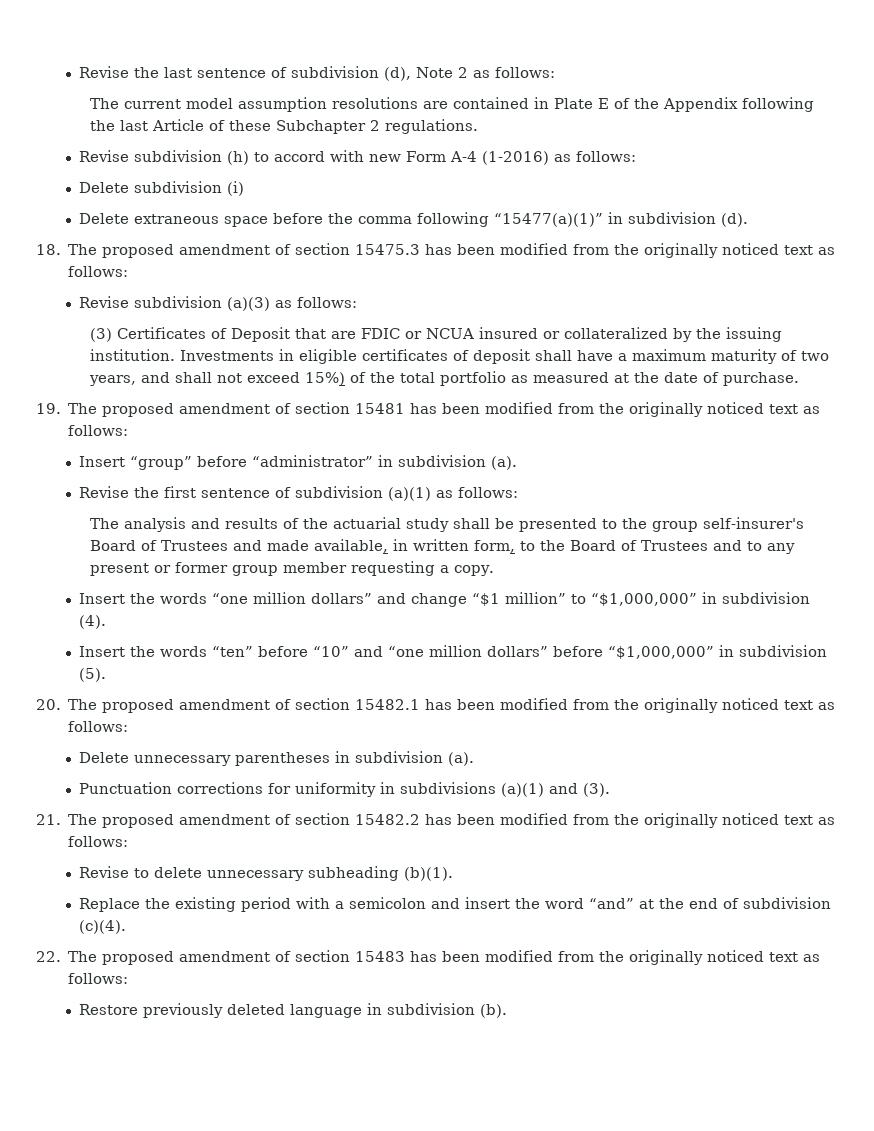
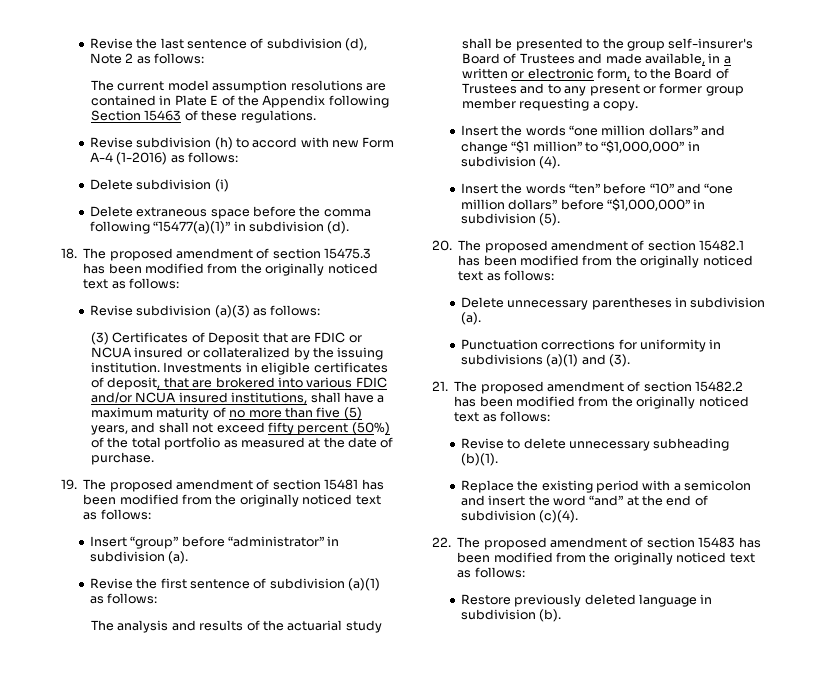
- The current model assumption resolutions are contained in Plate E of the Appendix following the last Article of these Subchapter 2 regulations.
+ The current model assumption resolutions are contained in Plate E of the Appendix following Section 15463 of these regulations.
- Investments in eligible certificates of deposit shall have a maximum maturity of two years, and shall not exceed 15%) of the total portfolio as measured at the date of purchase.
+ Investments in eligible certificates of deposit, that are brokered into various FDIC and/or NCUA insured institutions, shall have a maximum maturity of no more than five (5) years, and shall not exceed fifty percent (50%) of the total portfolio as measured at the date of purchase.
- The analysis and results of the actuarial study shall be presented to the group self-insurer's Board of Trustees and made available, in written form, to the Board of Trustees and to any present or former group member requesting a copy.
+ The analysis and results of the actuarial study shall be presented to the group self-insurer's Board of Trustees and made available, in a written or electronic form, to the Board of Trustees and to any present or former group member requesting a copy.

